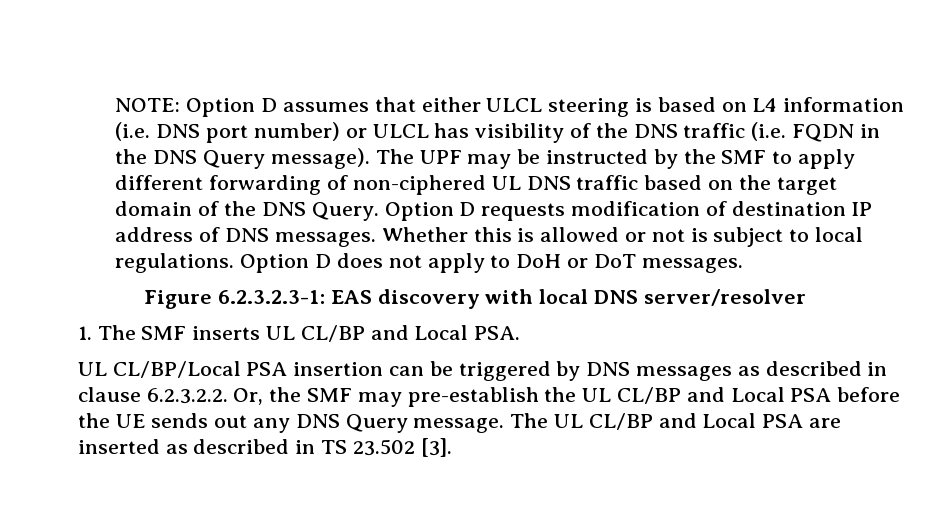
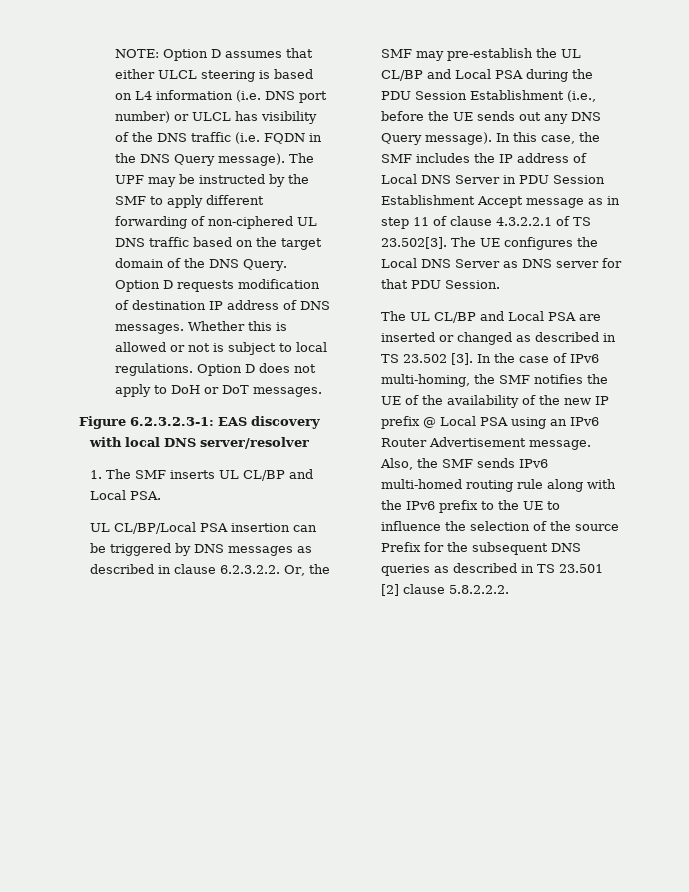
- UL CL/BP/Local PSA insertion can be triggered by DNS messages as described in clause 6.2.3.2.2. Or, the SMF may pre-establish the UL CL/BP and Local PSA before the UE sends out any DNS Query message. The UL CL/BP and Local PSA are inserted as described in TS 23.502 [3].
+ UL CL/BP/Local PSA insertion can be triggered by DNS messages as described in clause 6.2.3.2.2. Or, the SMF may pre-establish the UL CL/BP and Local PSA during the PDU Session Establishment (i.e., before the UE sends out any DNS Query message). In this case, the SMF includes the IP address of Local DNS Server in PDU Session Establishment Accept message as in step 11 of clause 4.3.2.2.1 of TS 23.502[3]. The UE configures the Local DNS Server as DNS server for that PDU Session.
+ The UL CL/BP and Local PSA are inserted or changed as described in TS 23.502 [3].
+ In the case of IPv6 multi-homing, the SMF notifies the UE of the availability of the new IP prefix @ Local PSA using an IPv6 Router Advertisement message. Also, the SMF sends IPv6 multi-homed routing rule along with the IPv6 prefix to the UE to influence the selection of the source Prefix for the subsequent DNS queries as described in TS 23.501 [2] clause 5.8.2.2.2.

